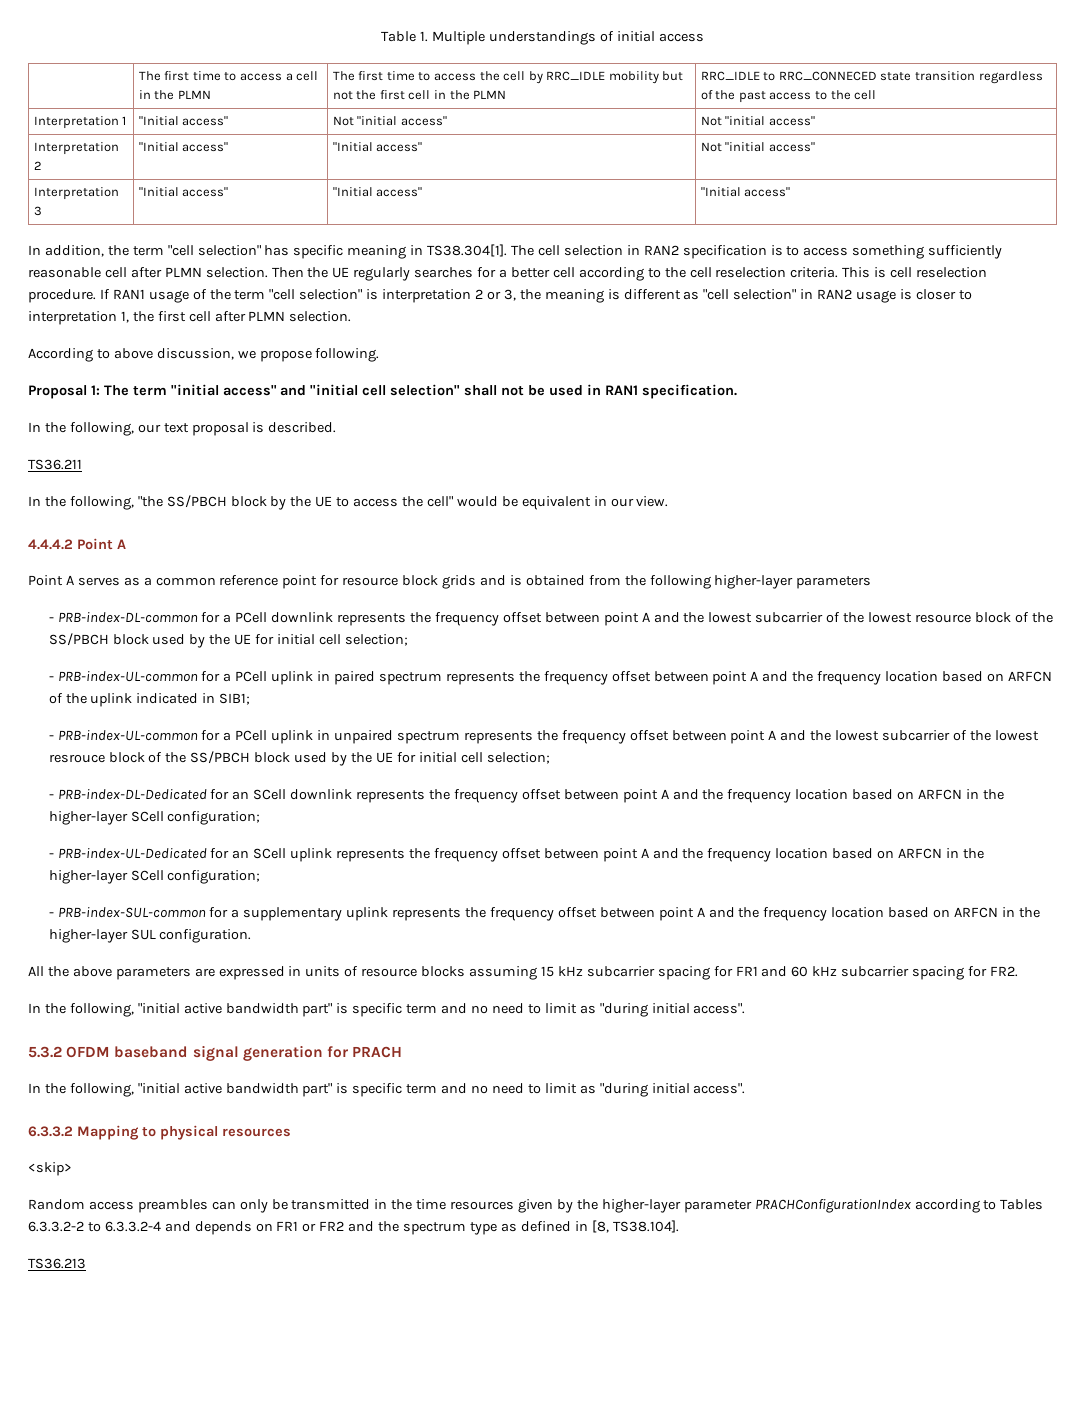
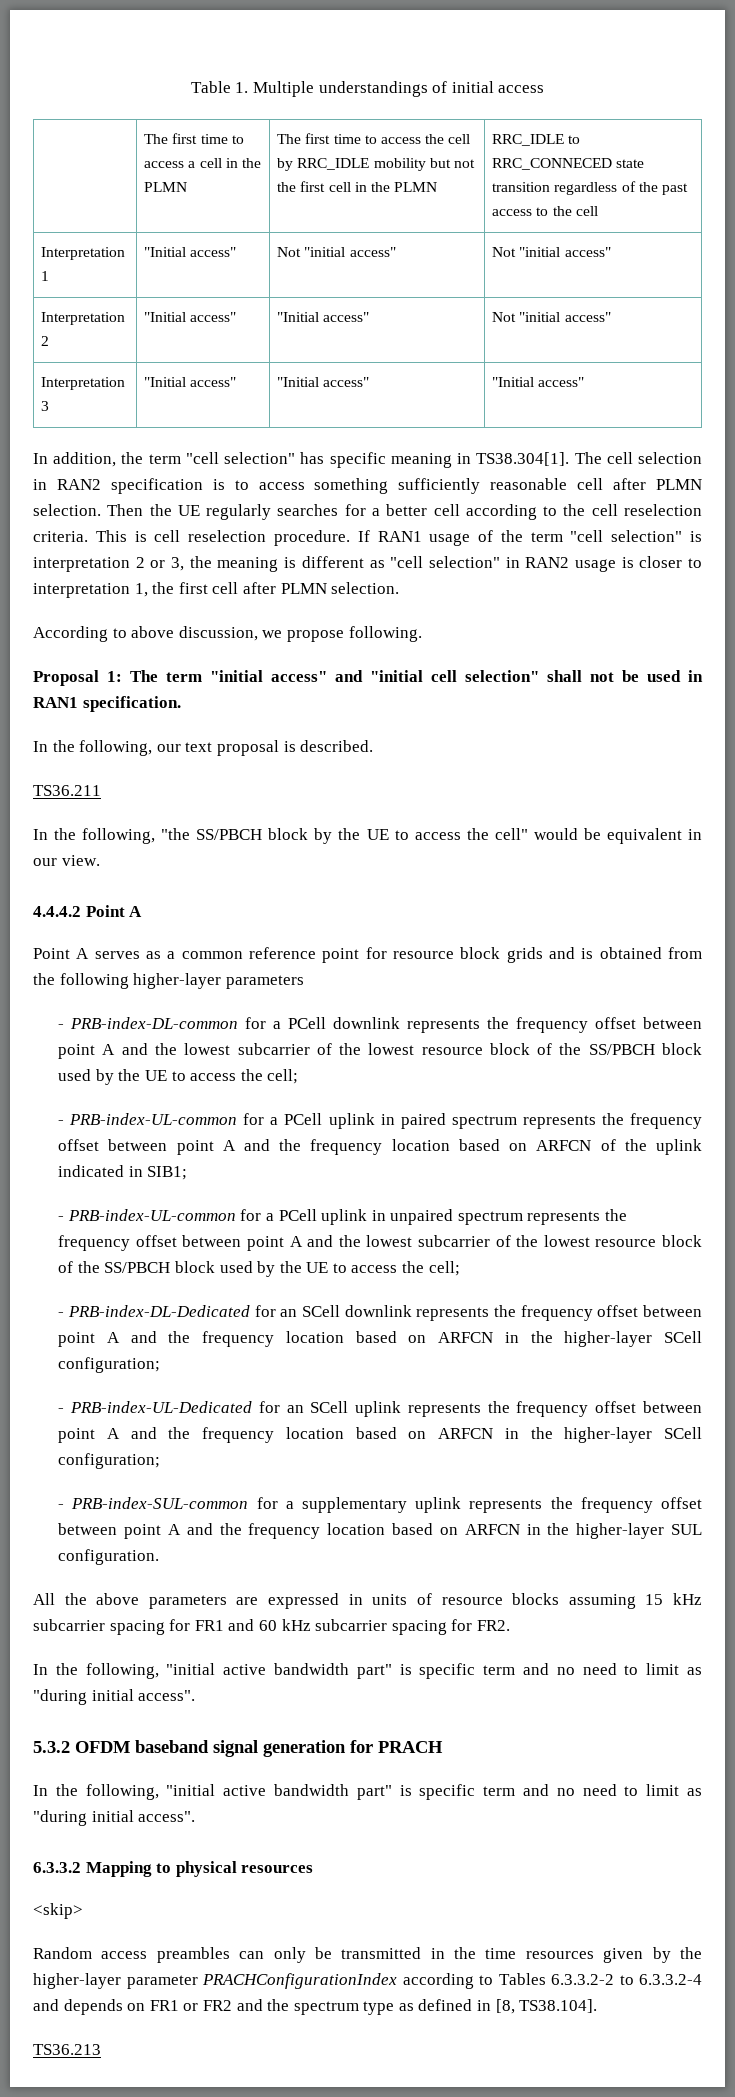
- - PRB-index-DL-common for a PCell downlink represents the frequency offset between point A and the lowest subcarrier of the lowest resource block of the SS/PBCH block used by the UE for initial cell selection;
+ - PRB-index-DL-common for a PCell downlink represents the frequency offset between point A and the lowest subcarrier of the lowest resource block of the SS/PBCH block used by the UE to access the cell;
- - PRB-index-UL-common for a PCell uplink in unpaired spectrum represents the frequency offset between point A and the lowest subcarrier of the lowest resrouce block of the SS/PBCH block used by the UE for initial cell selection;
+ - PRB-index-UL-common for a PCell uplink in unpaired spectrum represents the frequency offset between point A and the lowest subcarrier of the lowest resource block of the SS/PBCH block used by the UE to access the cell;

